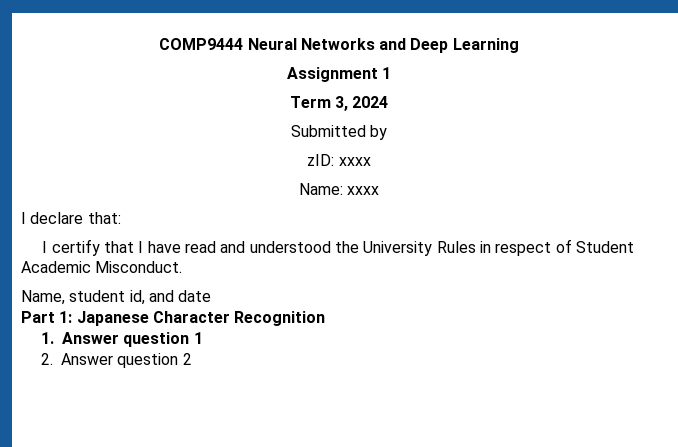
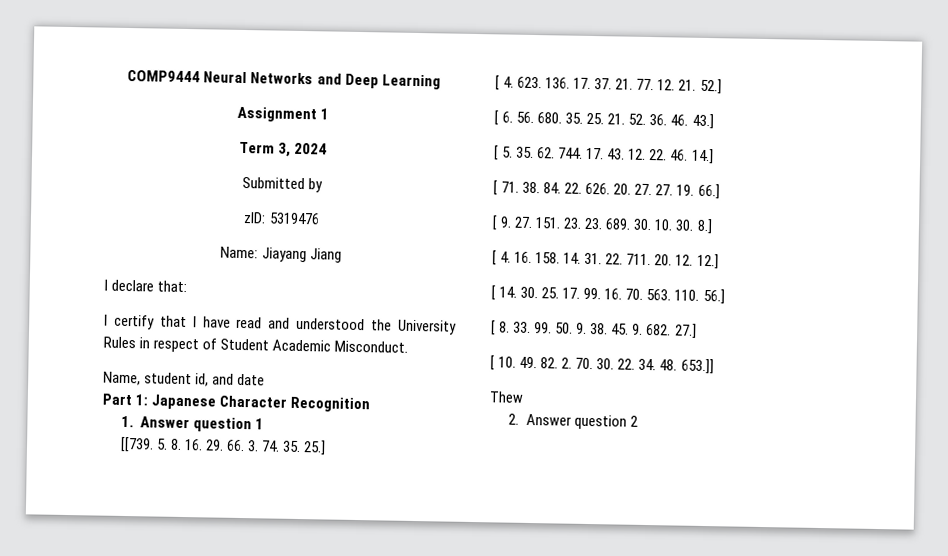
- zID: xxxx
+ zID: 5319476
- Name: xxxx
+ Name: Jiayang Jiang
+ [[739. 5. 8. 16. 29. 66. 3. 74. 35. 25.]
+ [ 4. 623. 136. 17. 37. 21. 77. 12. 21. 52.]
+ [ 6. 56. 680. 35. 25. 21. 52. 36. 46. 43.]
+ [ 5. 35. 62. 744. 17. 43. 12. 22. 46. 14.]
+ [ 71. 38. 84. 22. 626. 20. 27. 27. 19. 66.]
+ [ 9. 27. 151. 23. 23. 689. 30. 10. 30. 8.]
+ [ 4. 16. 158. 14. 31. 22. 711. 20. 12. 12.]
+ [ 14. 30. 25. 17. 99. 16. 70. 563. 110. 56.]
+ [ 8. 33. 99. 50. 9. 38. 45. 9. 682. 27.]
+ [ 10. 49. 82. 2. 70. 30. 22. 34. 48. 653.]]
+ Thew

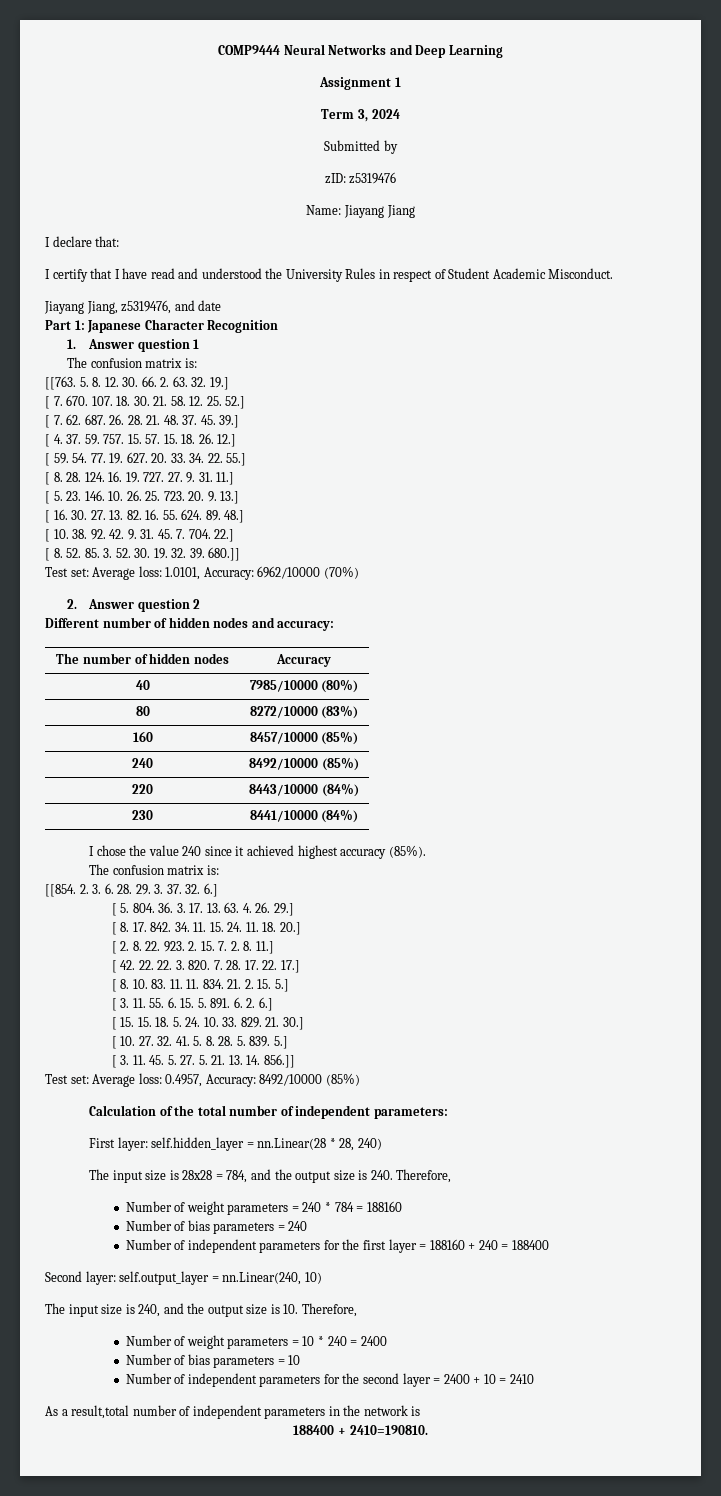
- zID: 5319476
+ zID: z5319476
- Name, student id, and date
+ Jiayang Jiang, z5319476, and date
  1. Answer question 1
- [[739. 5. 8. 16. 29. 66. 3. 74. 35. 25.]
- [ 4. 623. 136. 17. 37. 21. 77. 12. 21. 52.]
- [ 6. 56. 680. 35. 25. 21. 52. 36. 46. 43.]
- [ 5. 35. 62. 744. 17. 43. 12. 22. 46. 14.]
- [ 71. 38. 84. 22. 626. 20. 27. 27. 19. 66.]
- [ 9. 27. 151. 23. 23. 689. 30. 10. 30. 8.]
- [ 4. 16. 158. 14. 31. 22. 711. 20. 12. 12.]
- [ 14. 30. 25. 17. 99. 16. 70. 563. 110. 56.]
- [ 8. 33. 99. 50. 9. 38. 45. 9. 682. 27.]
- [ 10. 49. 82. 2. 70. 30. 22. 34. 48. 653.]]
- Thew
+ The confusion matrix is:
+ [[763. 5. 8. 12. 30. 66. 2. 63. 32. 19.]
+ [ 7. 670. 107. 18. 30. 21. 58. 12. 25. 52.]
+ [ 7. 62. 687. 26. 28. 21. 48. 37. 45. 39.]
+ [ 4. 37. 59. 757. 15. 57. 15. 18. 26. 12.]
+ [ 59. 54. 77. 19. 627. 20. 33. 34. 22. 55.]
+ [ 8. 28. 124. 16. 19. 727. 27. 9. 31. 11.]
+ [ 5. 23. 146. 10. 26. 25. 723. 20. 9. 13.]
+ [ 16. 30. 27. 13. 82. 16. 55. 624. 89. 48.]
+ [ 10. 38. 92. 42. 9. 31. 45. 7. 704. 22.]
+ [ 8. 52. 85. 3. 52. 30. 19. 32. 39. 680.]]
+ Test set: Average loss: 1.0101, Accuracy: 6962/10000 (70%)
  2. Answer question 2
+ Different number of hidden nodes and accuracy:
+ The number of hidden nodes | Accuracy
+ 40 | 7985/10000 (80%)
+ 80 | 8272/10000 (83%)
+ 160 | 8457/10000 (85%)
+ 240 | 8492/10000 (85%)
+ 220 | 8443/10000 (84%)
+ 230 | 8441/10000 (84%)
+ I chose the value 240 since it achieved highest accuracy (85%).
+ The confusion matrix is:
+ [[854. 2. 3. 6. 28. 29. 3. 37. 32. 6.]
+ [ 5. 804. 36. 3. 17. 13. 63. 4. 26. 29.]
+ [ 8. 17. 842. 34. 11. 15. 24. 11. 18. 20.]
+ [ 2. 8. 22. 923. 2. 15. 7. 2. 8. 11.]
+ [ 42. 22. 22. 3. 820. 7. 28. 17. 22. 17.]
+ [ 8. 10. 83. 11. 11. 834. 21. 2. 15. 5.]
+ [ 3. 11. 55. 6. 15. 5. 891. 6. 2. 6.]
+ [ 15. 15. 18. 5. 24. 10. 33. 829. 21. 30.]
+ [ 10. 27. 32. 41. 5. 8. 28. 5. 839. 5.]
+ [ 3. 11. 45. 5. 27. 5. 21. 13. 14. 856.]]
+ Test set: Average loss: 0.4957, Accuracy: 8492/10000 (85%)
+ Calculation of the total number of independent parameters:
+ First layer: self.hidden_layer = nn.Linear(28 * 28, 240)
+ The input size is 28x28 = 784, and the output size is 240. Therefore,
+ Number of weight parameters = 240 * 784 = 188160
+ Number of bias parameters = 240
+ Number of independent parameters for the first layer = 188160 + 240 = 188400
+ Second layer: self.output_layer = nn.Linear(240, 10)
+ The input size is 240, and the output size is 10. Therefore,
+ Number of weight parameters = 10 * 240 = 2400
+ Number of bias parameters = 10
+ Number of independent parameters for the second layer = 2400 + 10 = 2410
+ As a result,total number of independent parameters in the network is
+ 188400 + 2410=190810.

